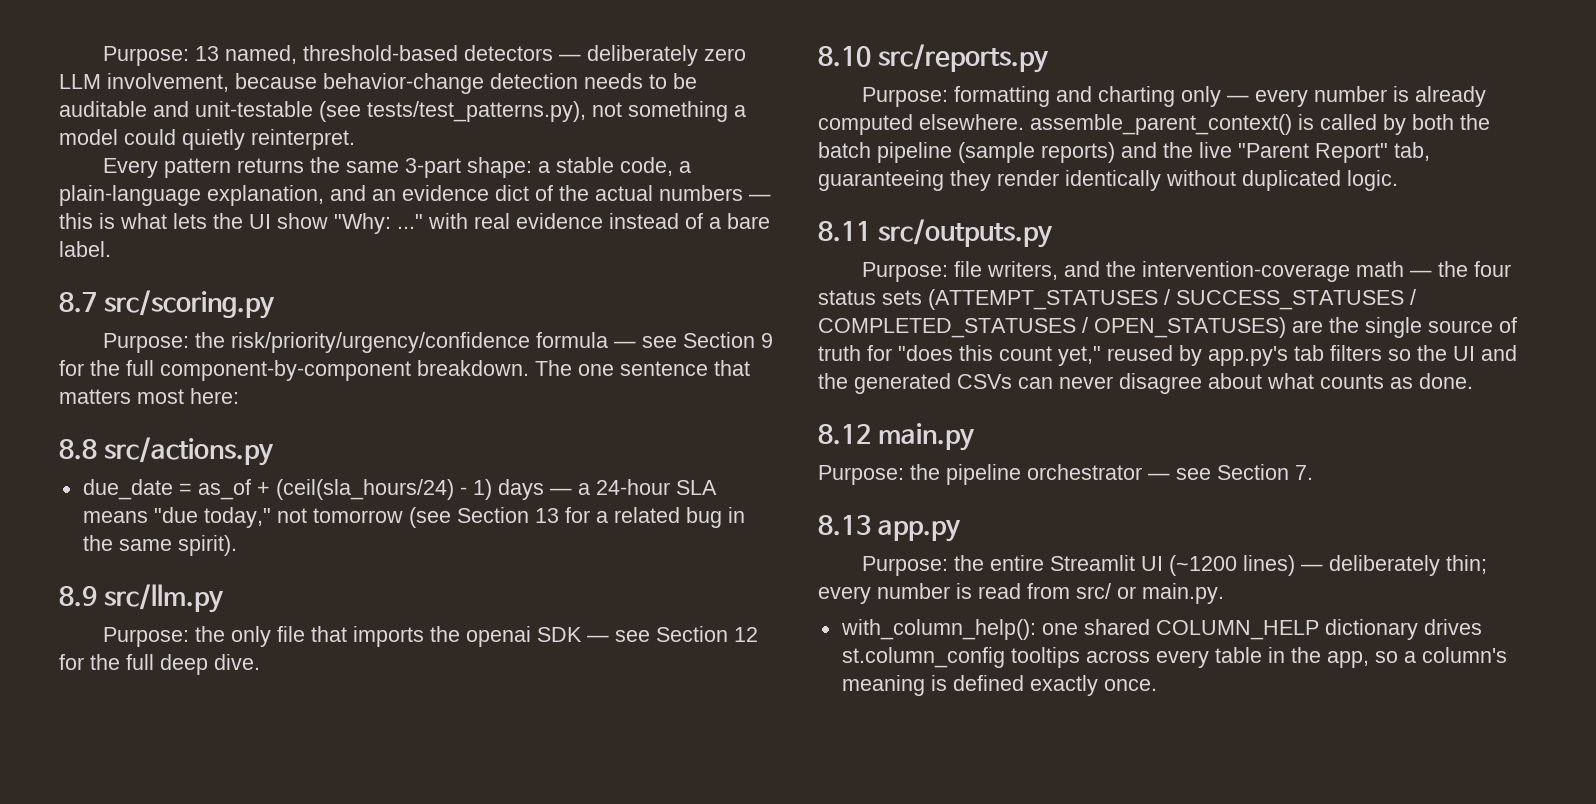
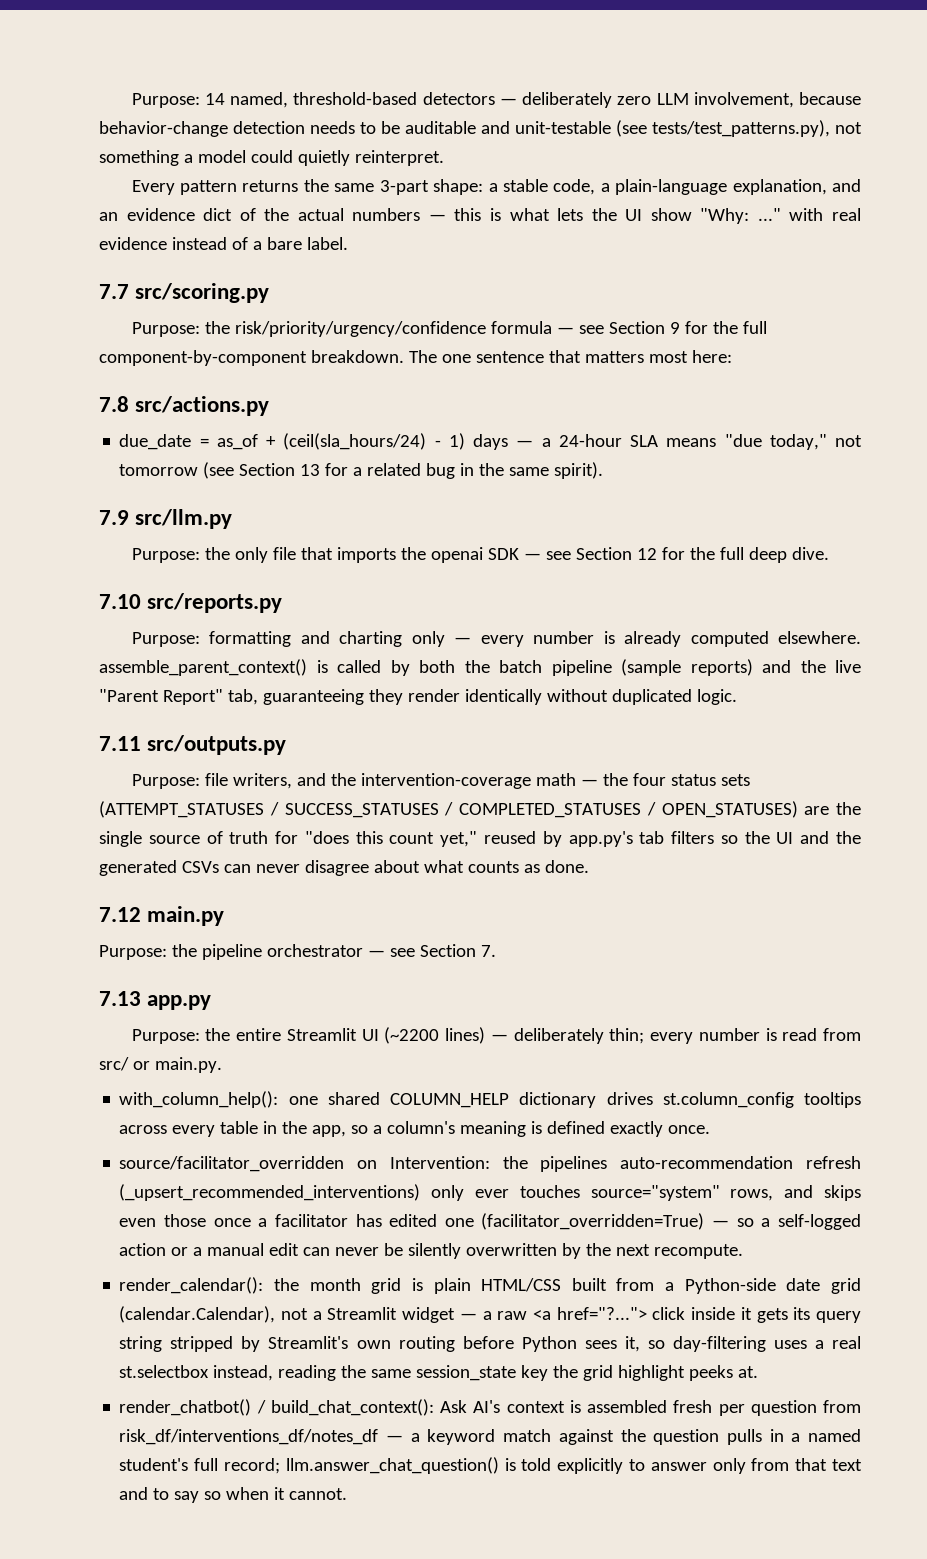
- Purpose: 13 named, threshold-based detectors — deliberately zero LLM involvement, because behavior-change detection needs to be auditable and unit-testable (see tests/test_patterns.py), not something a model could quietly reinterpret.
+ Purpose: 14 named, threshold-based detectors — deliberately zero LLM involvement, because behavior-change detection needs to be auditable and unit-testable (see tests/test_patterns.py), not something a model could quietly reinterpret.
- 8.7 src/scoring.py
+ 7.7 src/scoring.py
- 8.8 src/actions.py
+ 7.8 src/actions.py
- 8.9 src/llm.py
+ 7.9 src/llm.py
- 8.10 src/reports.py
+ 7.10 src/reports.py
- 8.11 src/outputs.py
+ 7.11 src/outputs.py
- 8.12 main.py
+ 7.12 main.py
- 8.13 app.py
+ 7.13 app.py
- Purpose: the entire Streamlit UI (~1200 lines) — deliberately thin; every number is read from src/ or main.py.
+ Purpose: the entire Streamlit UI (~2200 lines) — deliberately thin; every number is read from src/ or main.py.
+ source/facilitator_overridden on Intervention: the pipelines auto-recommendation refresh (_upsert_recommended_interventions) only ever touches source="system" rows, and skips even those once a facilitator has edited one (facilitator_overridden=True) — so a self-logged action or a manual edit can never be silently overwritten by the next recompute.
+ render_calendar(): the month grid is plain HTML/CSS built from a Python-side date grid (calendar.Calendar), not a Streamlit widget — a raw <a href="?..."> click inside it gets its query string stripped by Streamlit's own routing before Python sees it, so day-filtering uses a real st.selectbox instead, reading the same session_state key the grid highlight peeks at.
+ render_chatbot() / build_chat_context(): Ask AI's context is assembled fresh per question from risk_df/interventions_df/notes_df — a keyword match against the question pulls in a named student's full record; llm.answer_chat_question() is told explicitly to answer only from that text and to say so when it cannot.

